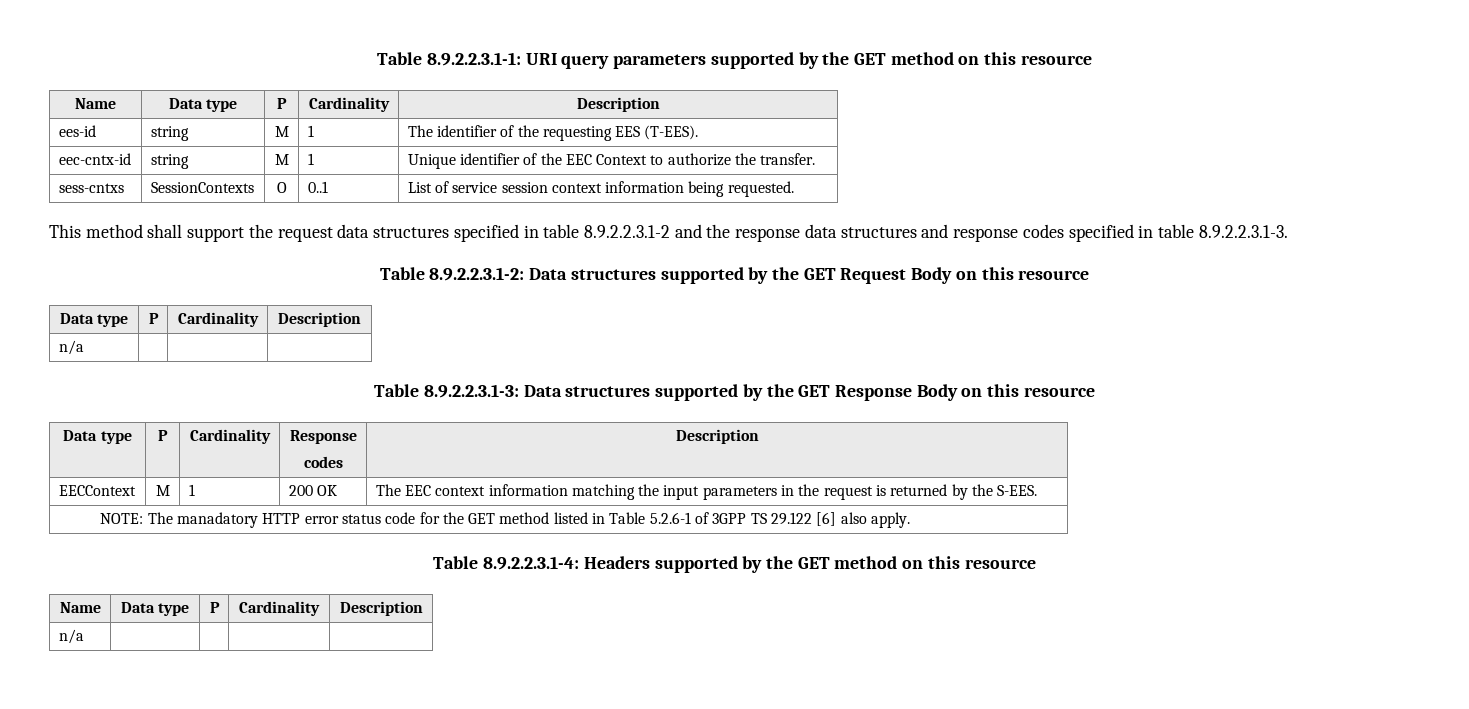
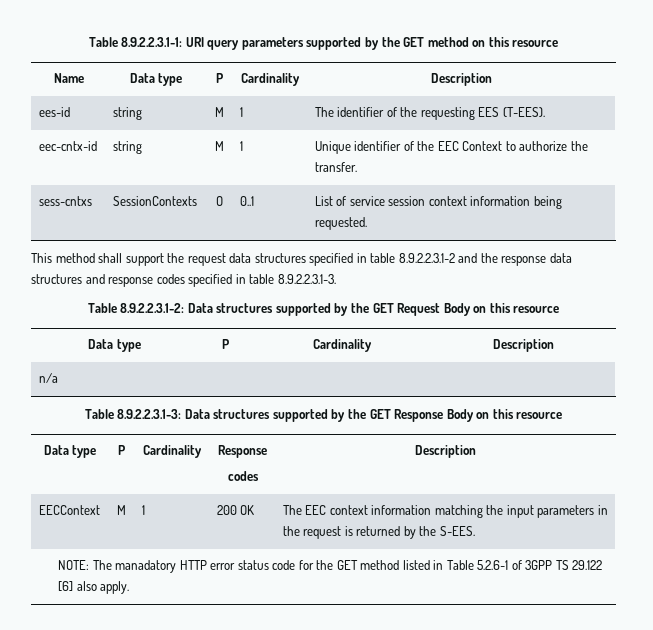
- Table 8.9.2.2.3.1-4: Headers supported by the GET method on this resource
- Name | Data type | P | Cardinality | Description
- n/a | | | |

